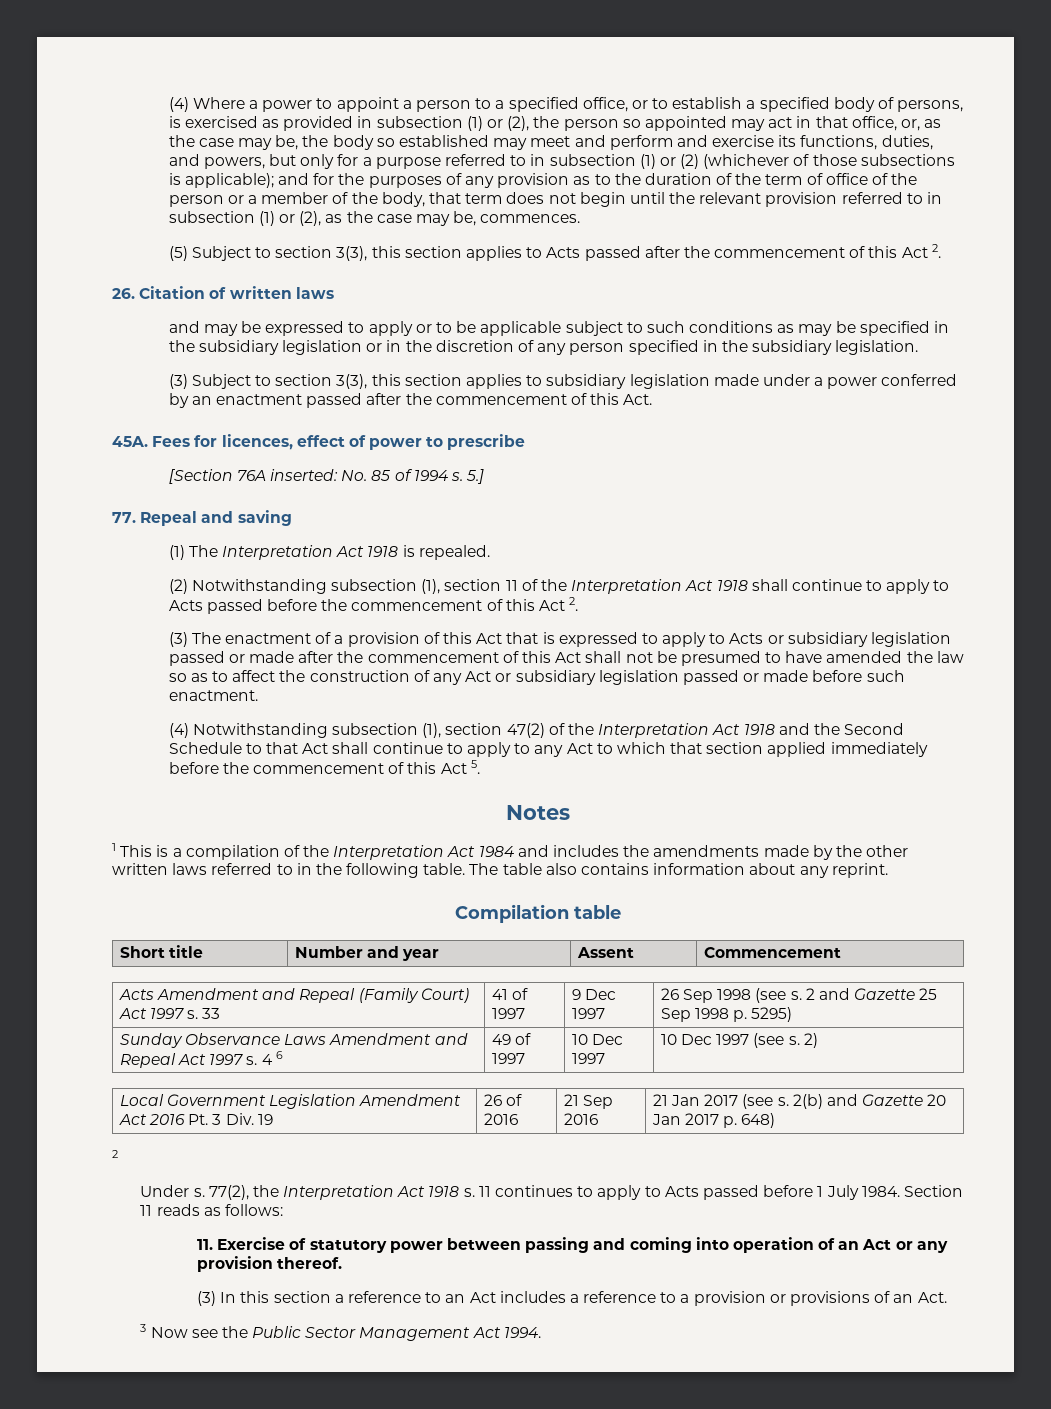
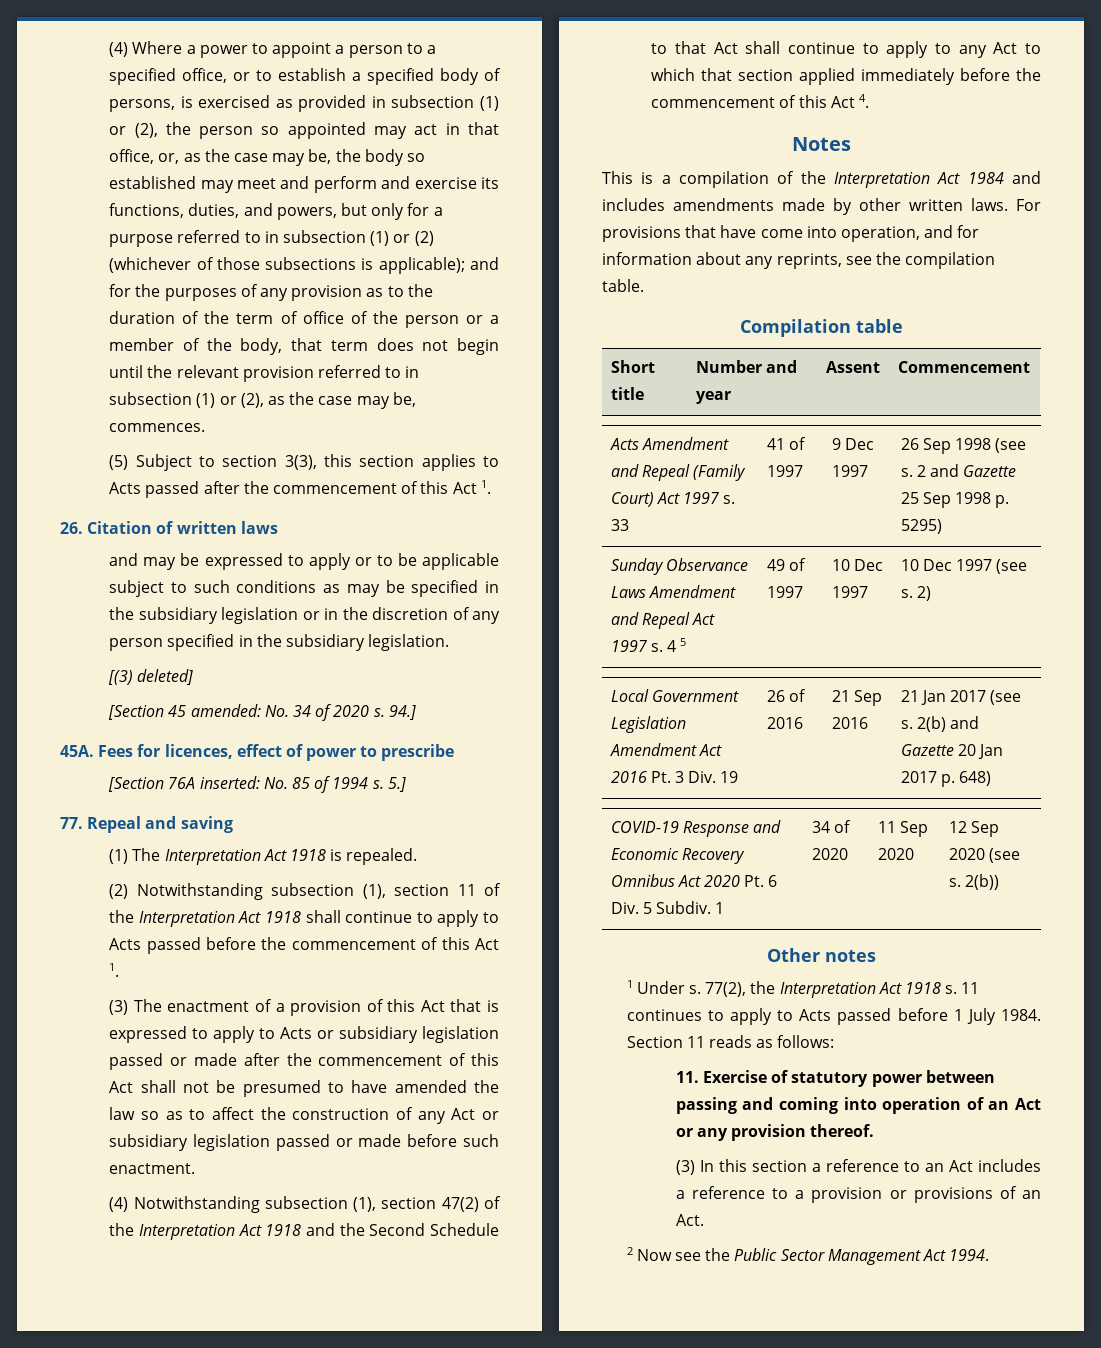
- (5) Subject to section 3(3), this section applies to Acts passed after the commencement of this Act 2.
+ (5) Subject to section 3(3), this section applies to Acts passed after the commencement of this Act 1.
- (3) Subject to section 3(3), this section applies to subsidiary legislation made under a power conferred by an enactment passed after the commencement of this Act.
+ [(3) deleted]
+ [Section 45 amended: No. 34 of 2020 s. 94.]
- (2) Notwithstanding subsection (1), section 11 of the Interpretation Act 1918 shall continue to apply to Acts passed before the commencement of this Act 2.
+ (2) Notwithstanding subsection (1), section 11 of the Interpretation Act 1918 shall continue to apply to Acts passed before the commencement of this Act 1.
- (4) Notwithstanding subsection (1), section 47(2) of the Interpretation Act 1918 and the Second Schedule to that Act shall continue to apply to any Act to which that section applied immediately before the commencement of this Act 5.
+ (4) Notwithstanding subsection (1), section 47(2) of the Interpretation Act 1918 and the Second Schedule to that Act shall continue to apply to any Act to which that section applied immediately before the commencement of this Act 4.
- 1 This is a compilation of the Interpretation Act 1984 and includes the amendments made by the other written laws referred to in the following table. The table also contains information about any reprint.
+ This is a compilation of the Interpretation Act 1984 and includes amendments made by other written laws. For provisions that have come into operation, and for information about any reprints, see the compilation table.
- Sunday Observance Laws Amendment and Repeal Act 1997 s. 4 6 | 49 of 1997 | 10 Dec 1997 | 10 Dec 1997 (see s. 2)
+ Sunday Observance Laws Amendment and Repeal Act 1997 s. 4 5 | 49 of 1997 | 10 Dec 1997 | 10 Dec 1997 (see s. 2)
  Local Government Legislation Amendment Act 2016 Pt. 3 Div. 19 | 26 of 2016 | 21 Sep 2016 | 21 Jan 2017 (see s. 2(b) and Gazette 20 Jan 2017 p. 648)
- 2
- Under s.
+ COVID-19 Response and Economic Recovery Omnibus Act 2020 Pt. 6 Div. 5 Subdiv. 1 | 34 of 2020 | 11 Sep 2020 | 12 Sep 2020 (see s. 2(b))
+ Other notes
+ 1 Under s.
- 3 Now see the Public Sector Management Act 1994.
+ 2 Now see the Public Sector Management Act 1994.

